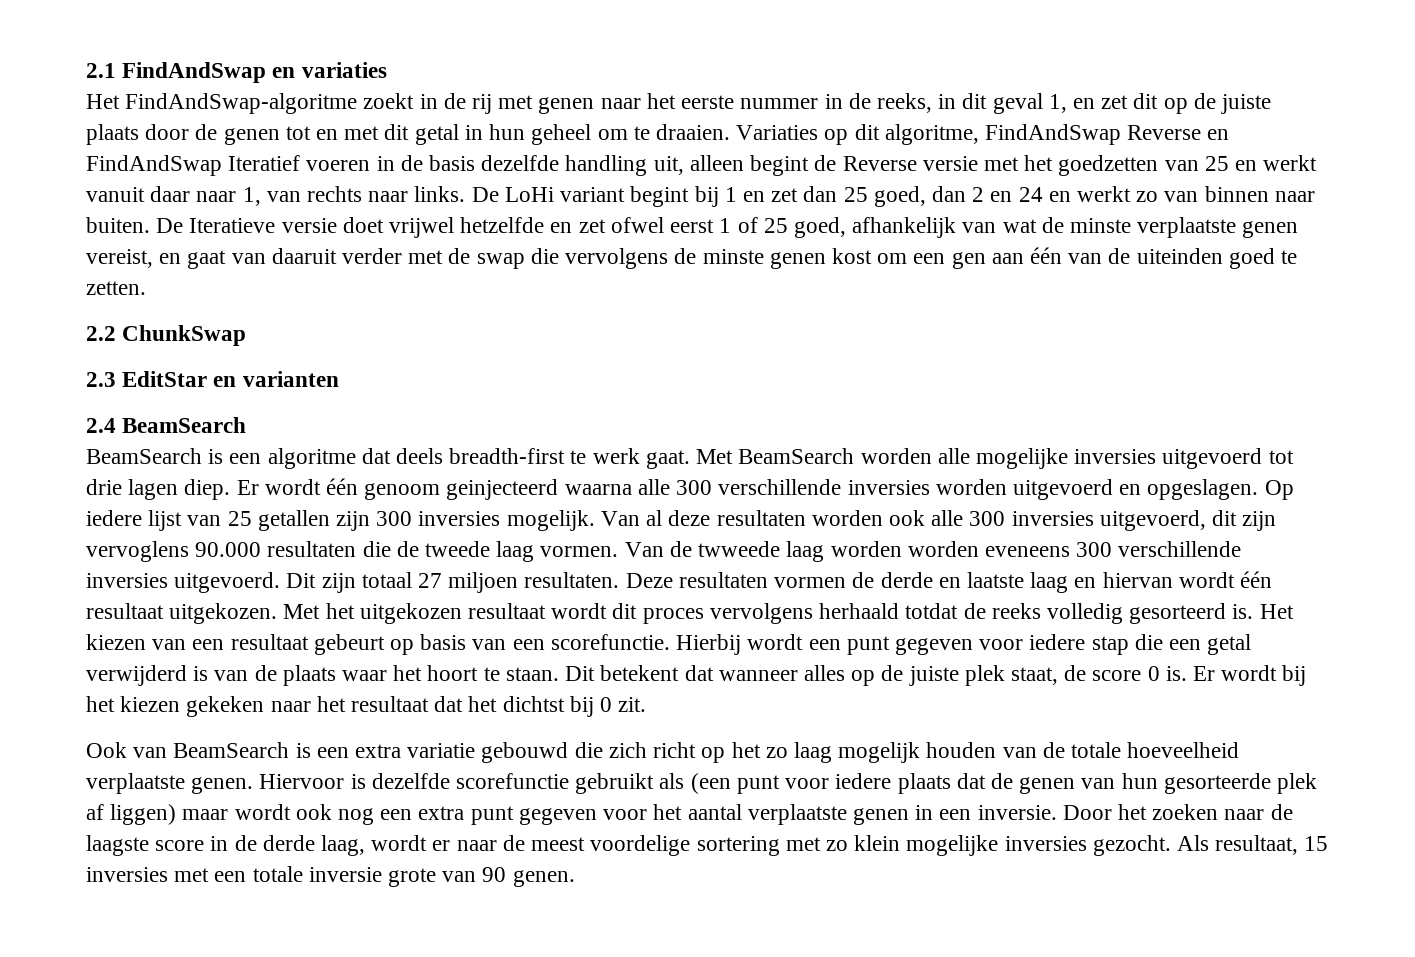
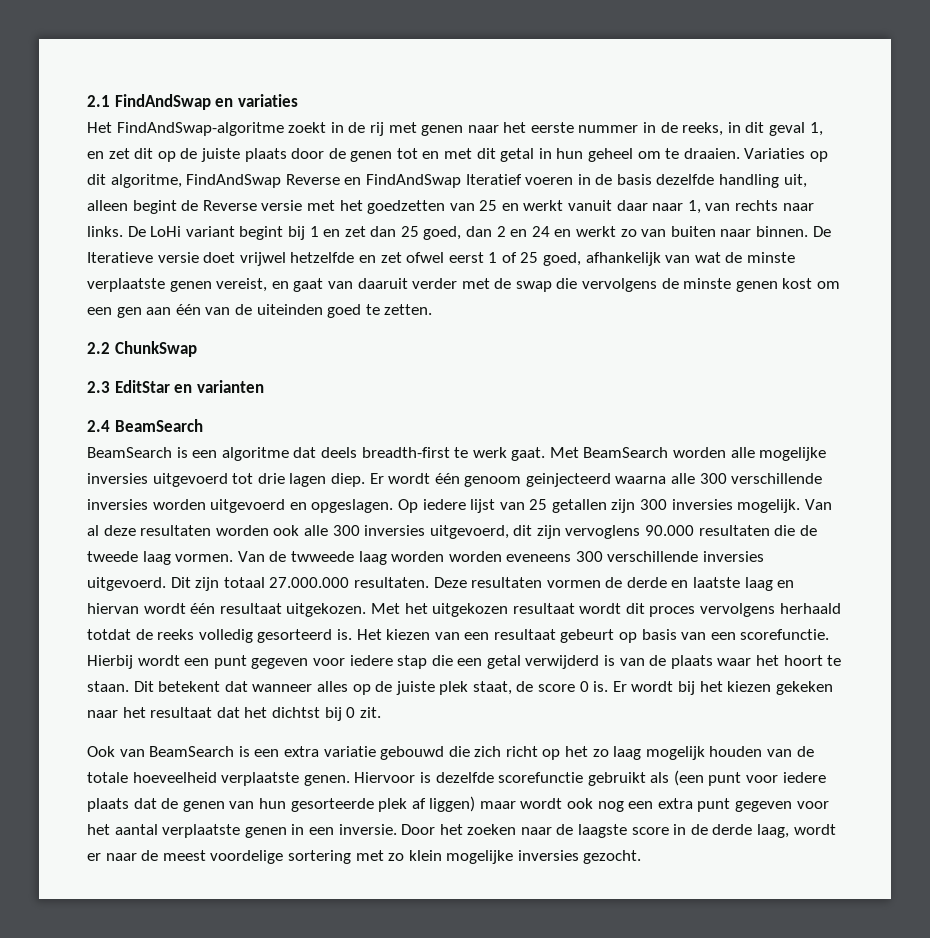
- De LoHi variant begint bij 1 en zet dan 25 goed, dan 2 en 24 en werkt zo van binnen naar buiten.
+ De LoHi variant begint bij 1 en zet dan 25 goed, dan 2 en 24 en werkt zo van buiten naar binnen.
- Dit zijn totaal 27 miljoen resultaten.
+ Dit zijn totaal 27.000.000 resultaten.
- Als resultaat, 15 inversies met een totale inversie grote van 90 genen.

